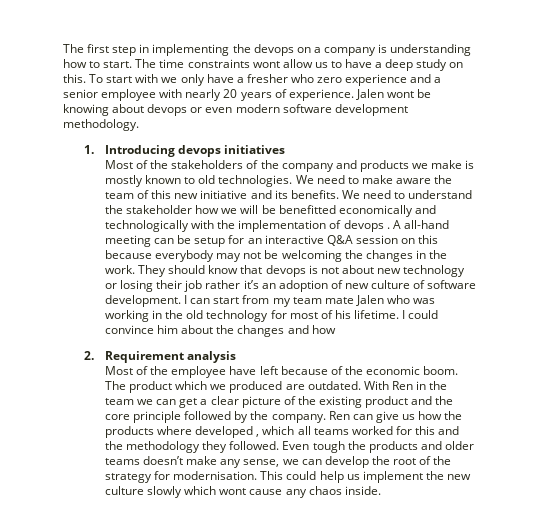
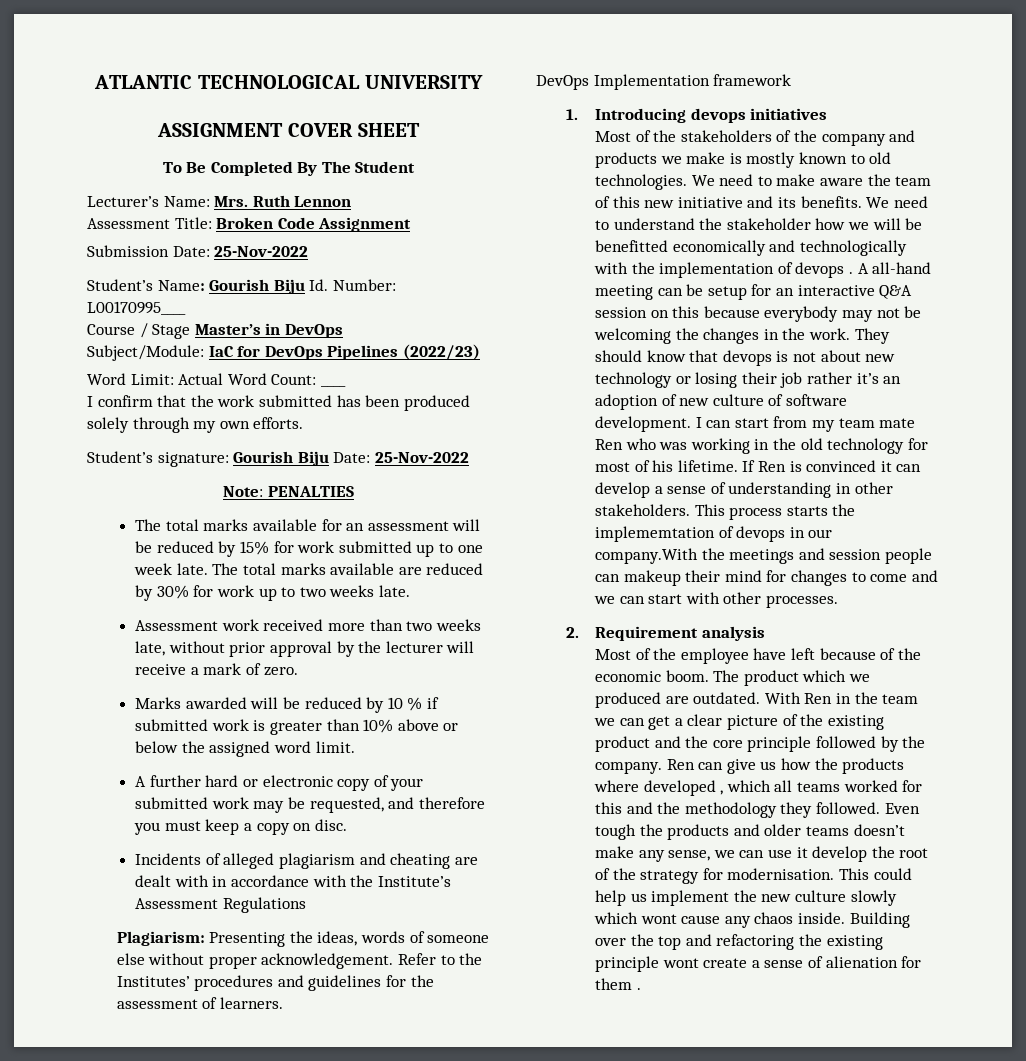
- The first step in implementing the devops on a company is understanding how to start. The time constraints wont allow us to have a deep study on this. To start with we only have a fresher who zero experience and a senior employee with nearly 20 years of experience. Jalen wont be knowing about devops or even modern software development methodology.
+ ATLANTIC TECHNOLOGICAL UNIVERSITY
+ ASSIGNMENT COVER SHEET
+ To Be Completed By The Student
+ Lecturer’s Name: Mrs. Ruth Lennon
+ Assessment Title: Broken Code Assignment
+ Submission Date: 25-Nov-2022
+ Student’s Name: Gourish Biju Id. Number: L00170995____
+ Course / Stage Master’s in DevOps
+ Subject/Module: IaC for DevOps Pipelines (2022/23)
+ Word Limit: Actual Word Count: ____
+ I confirm that the work submitted has been produced solely through my own efforts.
+ Student’s signature: Gourish Biju Date: 25-Nov-2022
+ Note: PENALTIES
+ The total marks available for an assessment will be reduced by 15% for work submitted up to one week late. The total marks available are reduced by 30% for work up to two weeks late.
+ Assessment work received more than two weeks late, without prior approval by the lecturer will receive a mark of zero.
+ Marks awarded will be reduced by 10 % if submitted work is greater than 10% above or below the assigned word limit.
+ A further hard or electronic copy of your submitted work may be requested, and therefore you must keep a copy on disc.
+ Incidents of alleged plagiarism and cheating are dealt with in accordance with the Institute’s Assessment Regulations
+ Plagiarism: Presenting the ideas, words of someone else without proper acknowledgement. Refer to the Institutes’ procedures and guidelines for the assessment of learners.
+ DevOps Implementation framework
- I can start from my team mate Jalen who was working in the old technology for most of his lifetime.
+ I can start from my team mate Ren who was working in the old technology for most of his lifetime.
- I could convince him about the changes and how
+ If Ren is convinced it can develop a sense of understanding in other stakeholders. This process starts the implememtation of devops in our company.With the meetings and session people can makeup their mind for changes to come and we can start with other processes.
- Even tough the products and older teams doesn’t make any sense, we can develop the root of the strategy for modernisation.
+ Even tough the products and older teams doesn’t make any sense, we can use it develop the root of the strategy for modernisation.
+ Building over the top and refactoring the existing principle wont create a sense of alienation for them .

